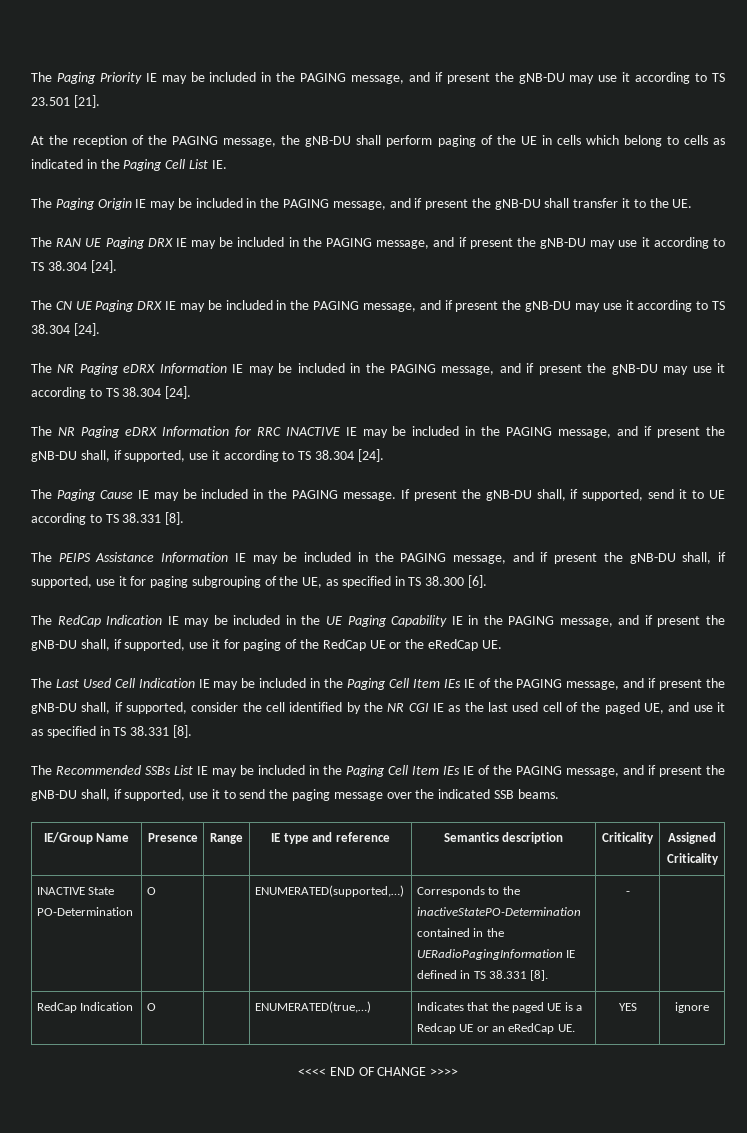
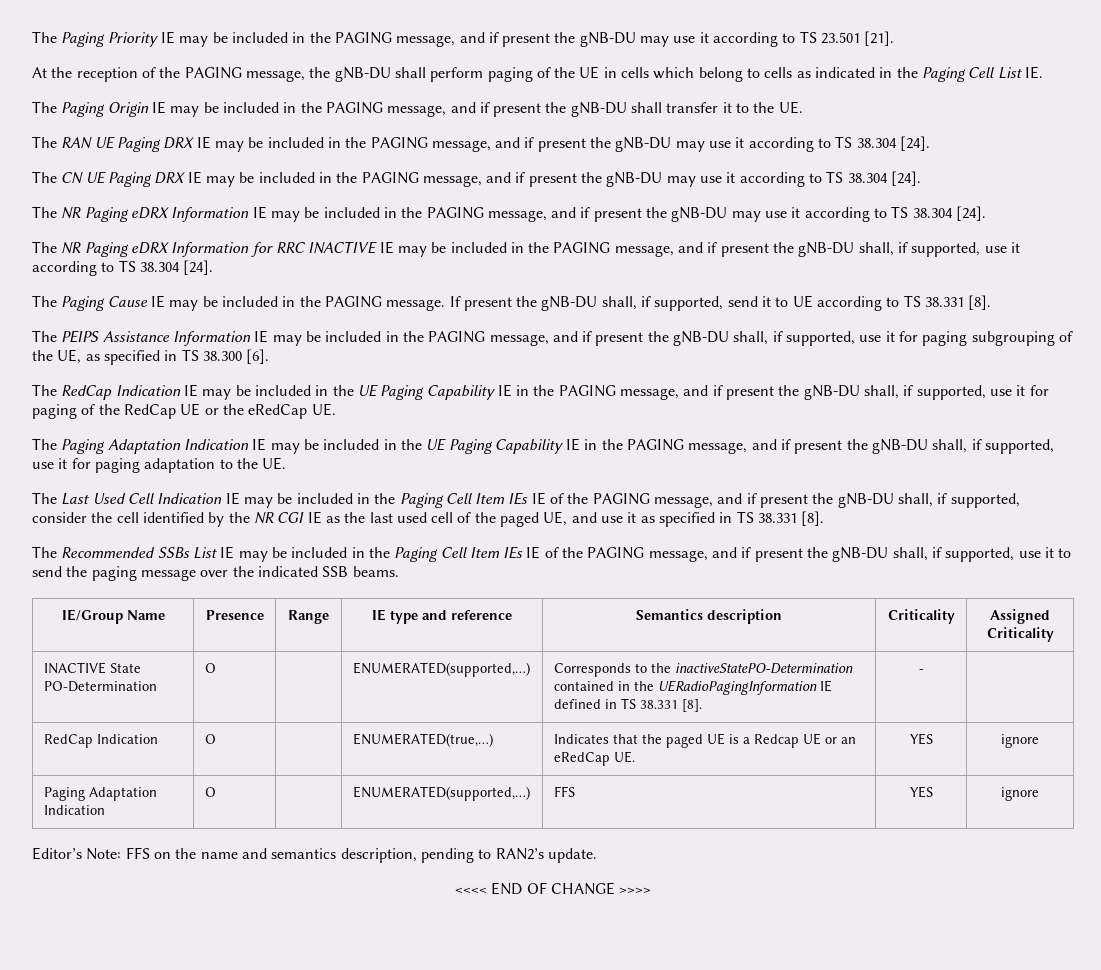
+ The Paging Adaptation Indication IE may be included in the UE Paging Capability IE in the PAGING message, and if present the gNB-DU shall, if supported, use it for paging adaptation to the UE.
+ Paging Adaptation Indication | O | | ENUMERATED(supported,…) | FFS | YES | ignore
+ Editor’s Note: FFS on the name and semantics description, pending to RAN2’s update.

